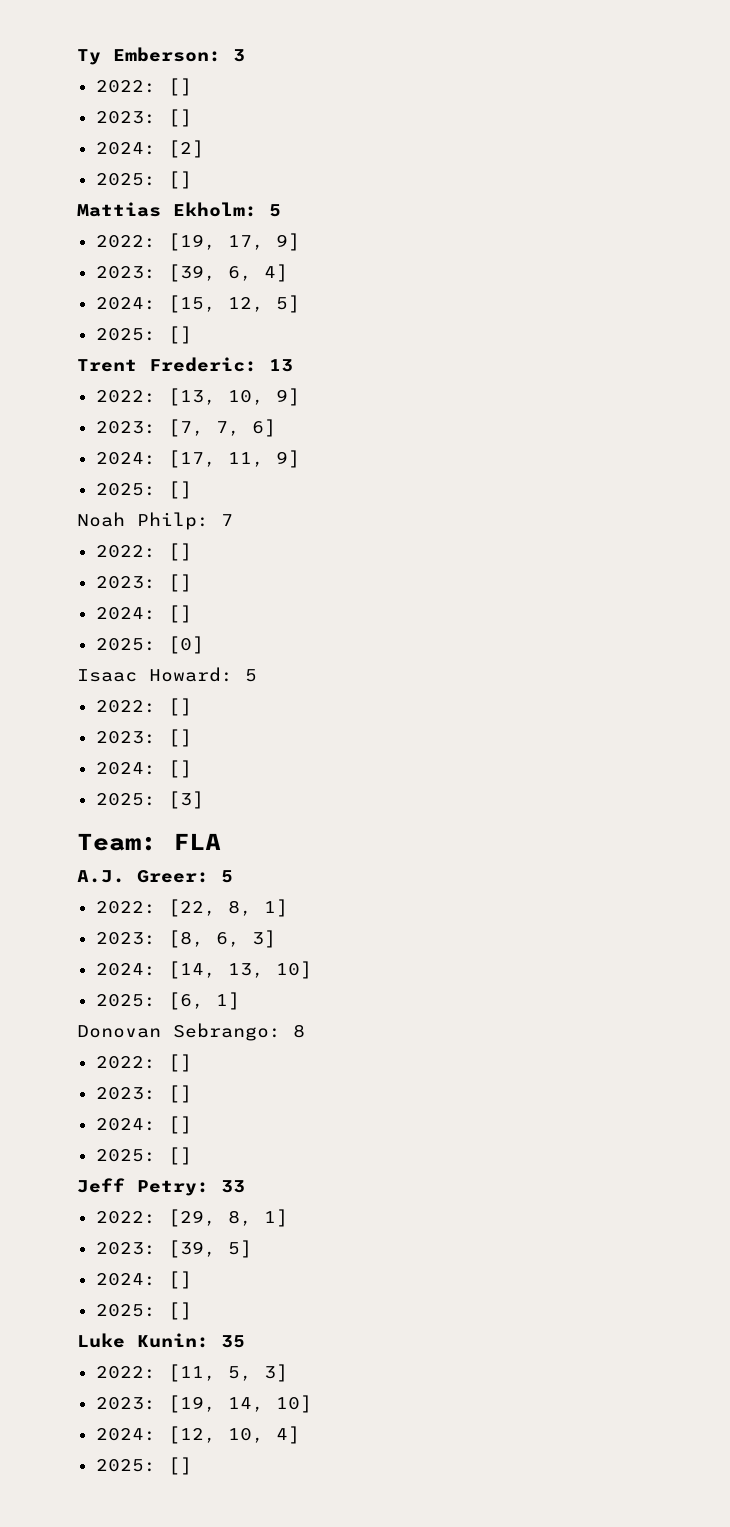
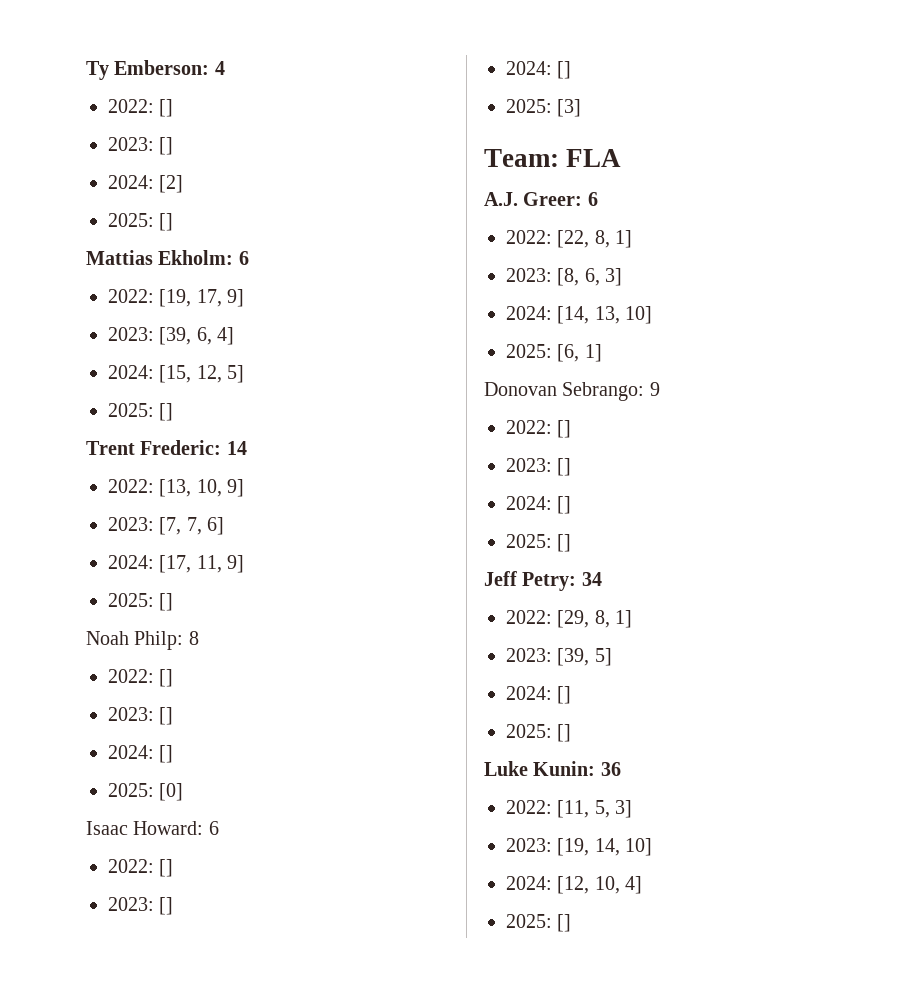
- Ty Emberson: 3
+ Ty Emberson: 4
- Mattias Ekholm: 5
+ Mattias Ekholm: 6
- Trent Frederic: 13
+ Trent Frederic: 14
- Noah Philp: 7
+ Noah Philp: 8
- Isaac Howard: 5
+ Isaac Howard: 6
- A.J. Greer: 5
+ A.J. Greer: 6
- Donovan Sebrango: 8
+ Donovan Sebrango: 9
- Jeff Petry: 33
+ Jeff Petry: 34
- Luke Kunin: 35
+ Luke Kunin: 36

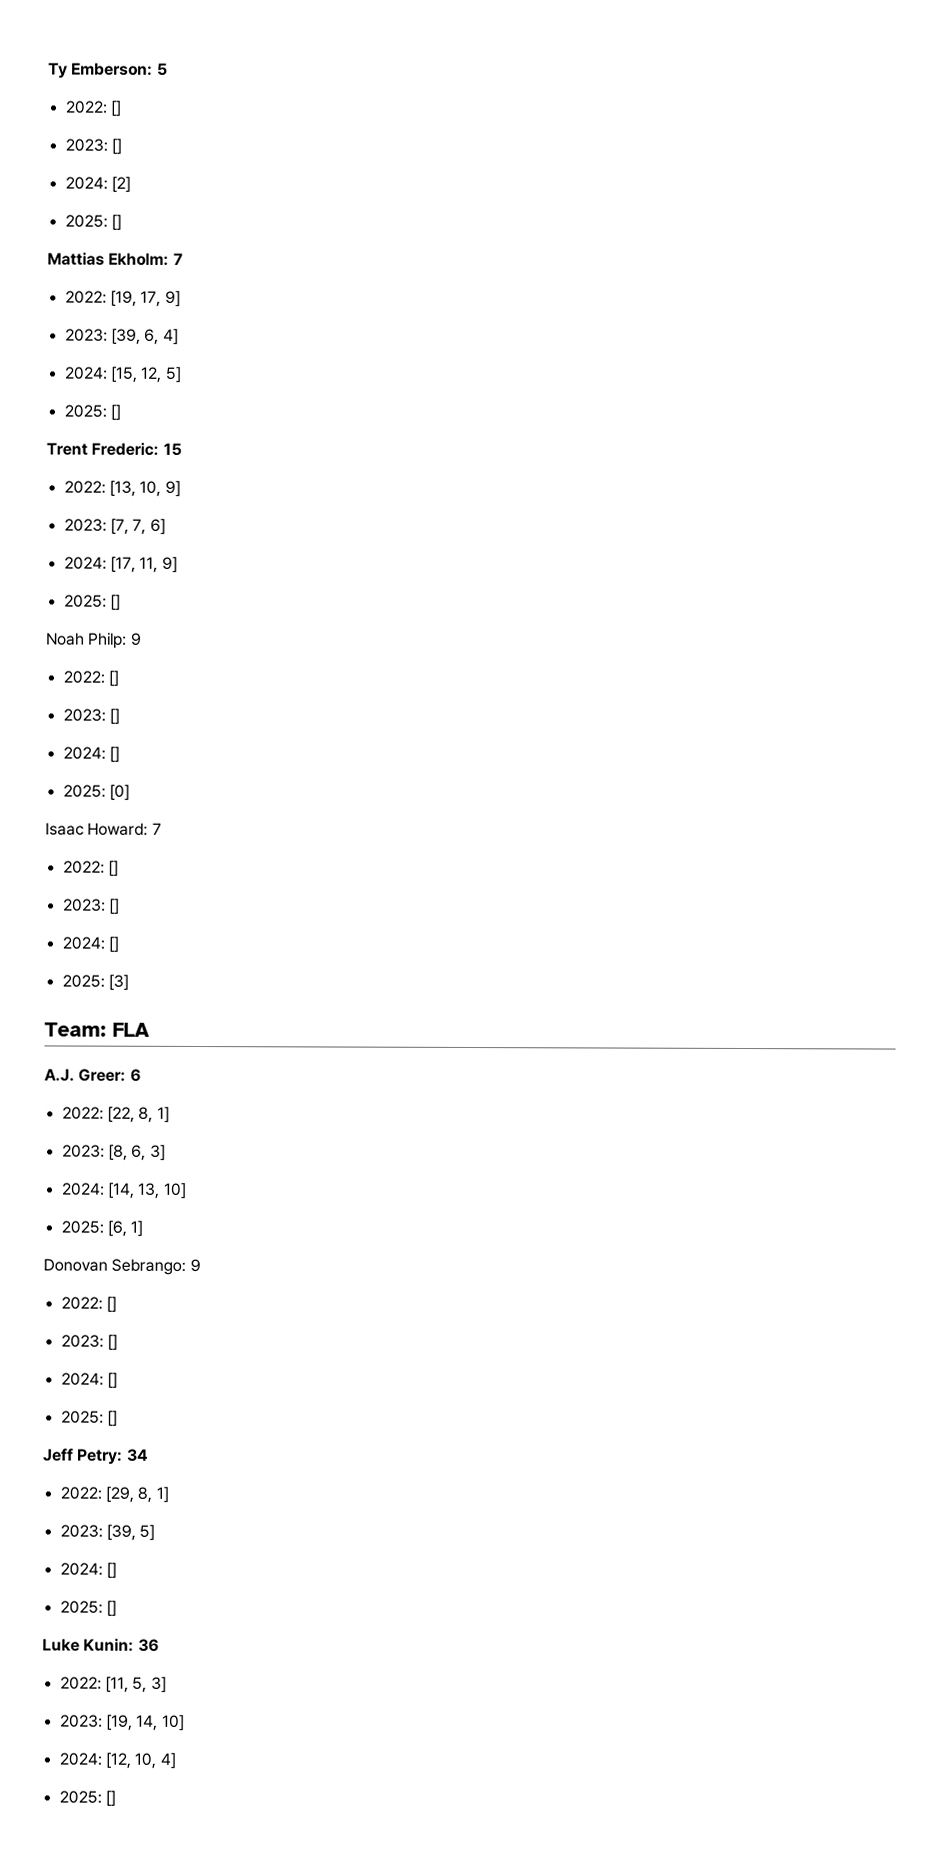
- Ty Emberson: 4
+ Ty Emberson: 5
- Mattias Ekholm: 6
+ Mattias Ekholm: 7
- Trent Frederic: 14
+ Trent Frederic: 15
- Noah Philp: 8
+ Noah Philp: 9
- Isaac Howard: 6
+ Isaac Howard: 7

